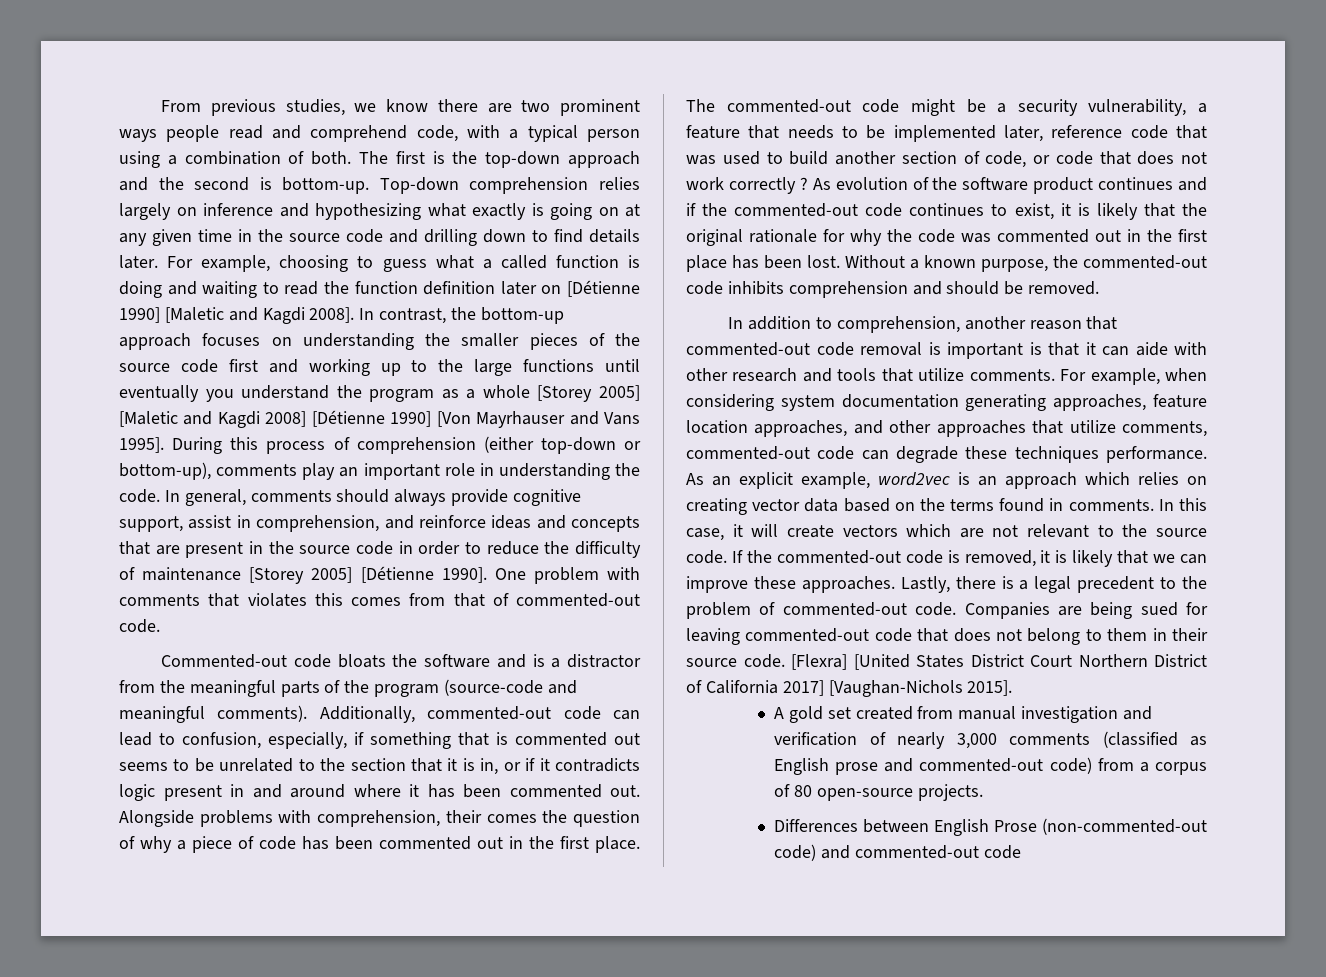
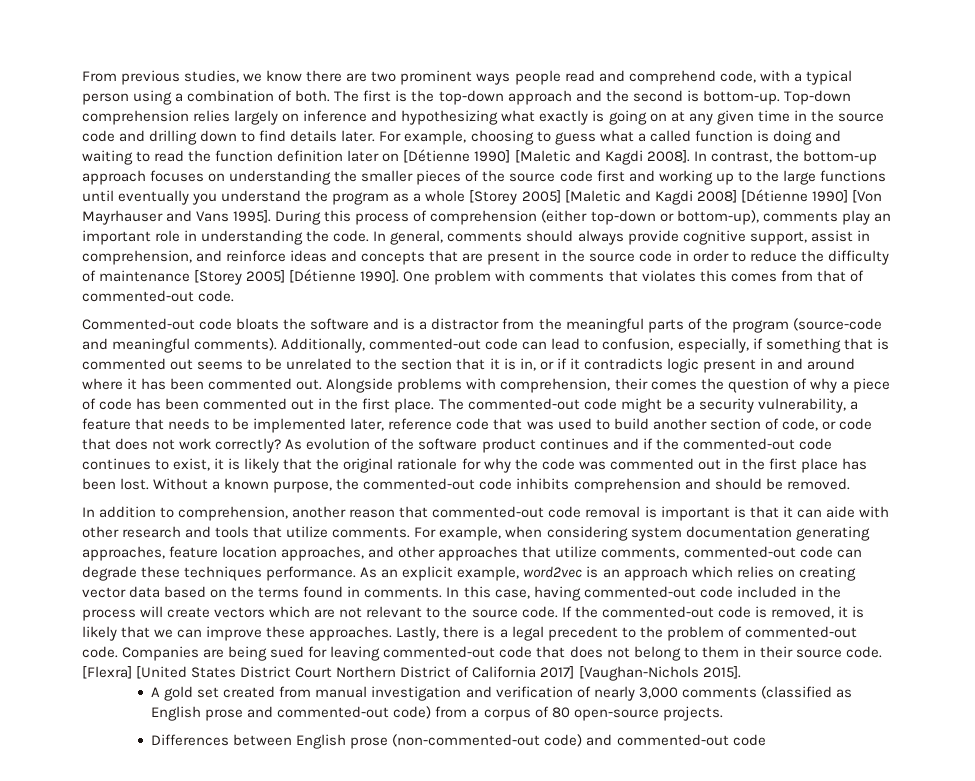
- The commented-out code might be a security vulnerability, a feature that needs to be implemented later, reference code that was used to build another section of code, or code that does not work correctly ?
+ The commented-out code might be a security vulnerability, a feature that needs to be implemented later, reference code that was used to build another section of code, or code that does not work correctly?
- In this case, it will create vectors which are not relevant to the source code.
+ In this case, having commented-out code included in the process will create vectors which are not relevant to the source code.
- Differences between English Prose (non-commented-out code) and commented-out code
+ Differences between English prose (non-commented-out code) and commented-out code

